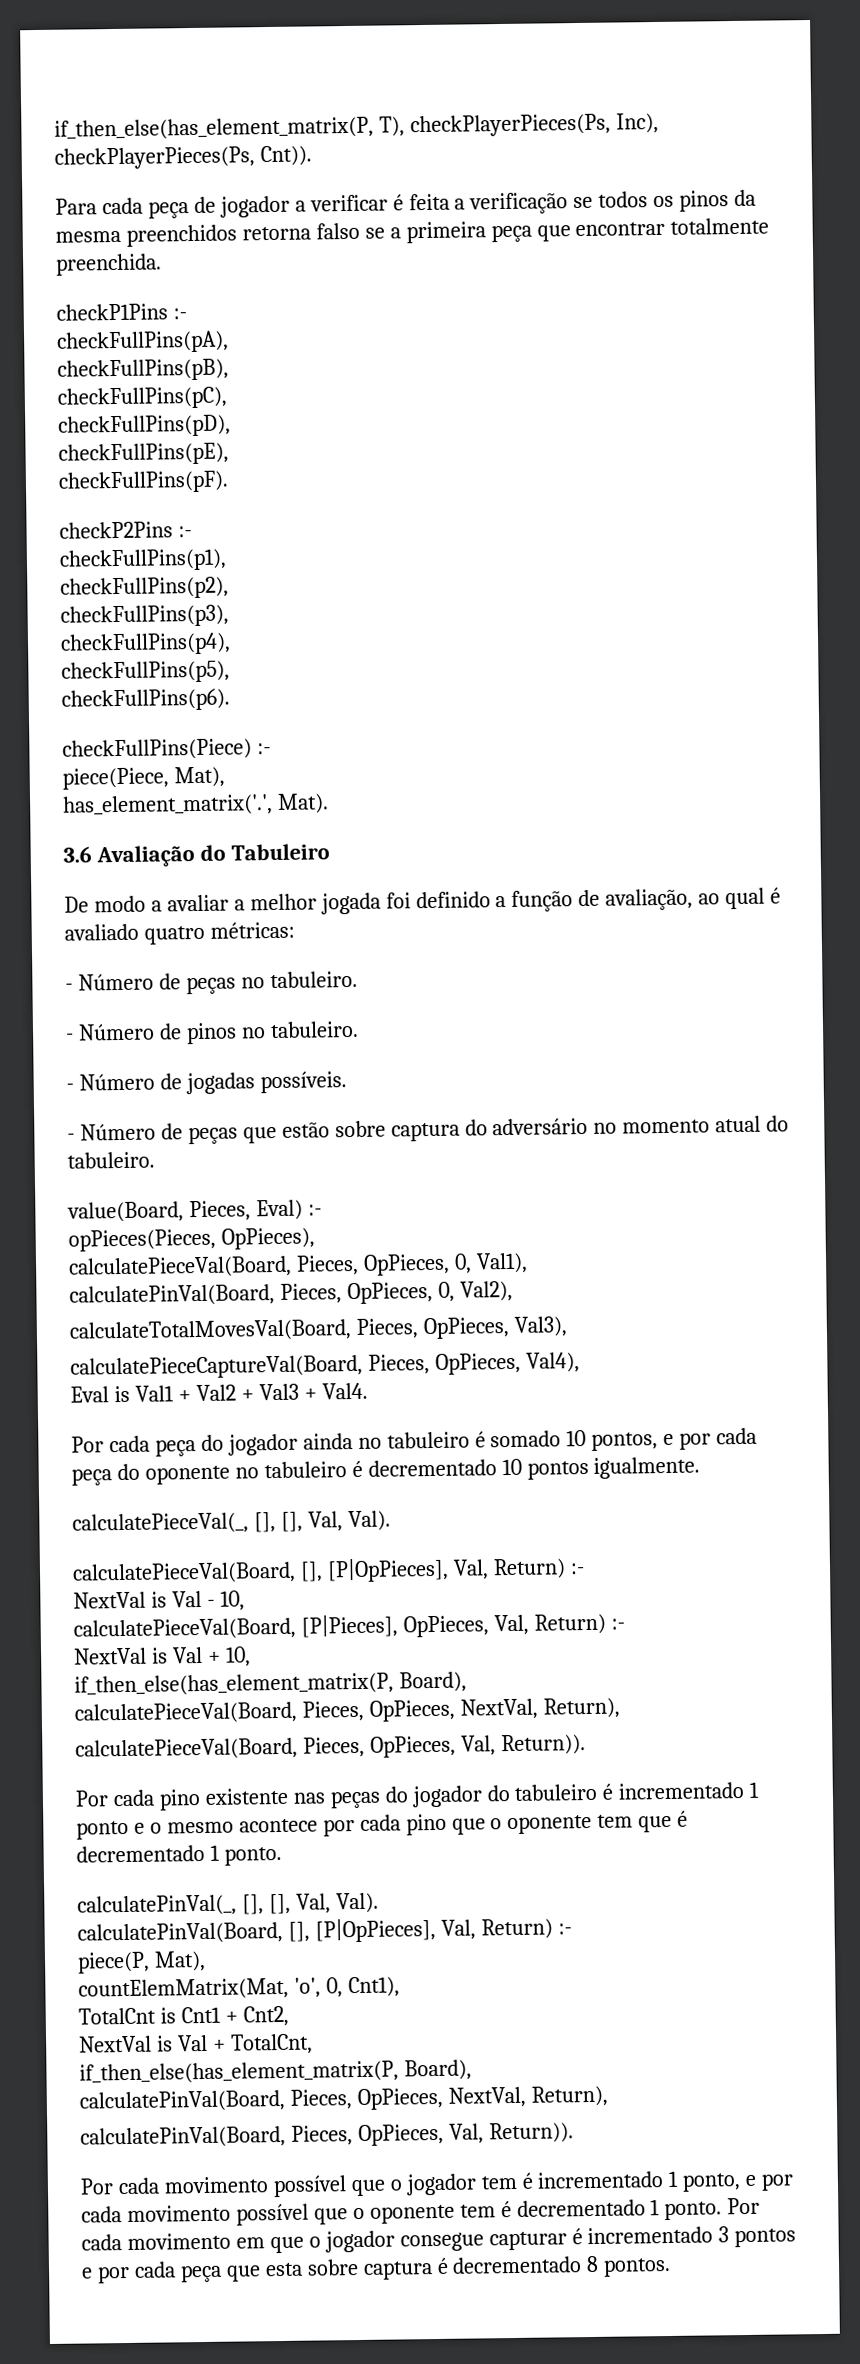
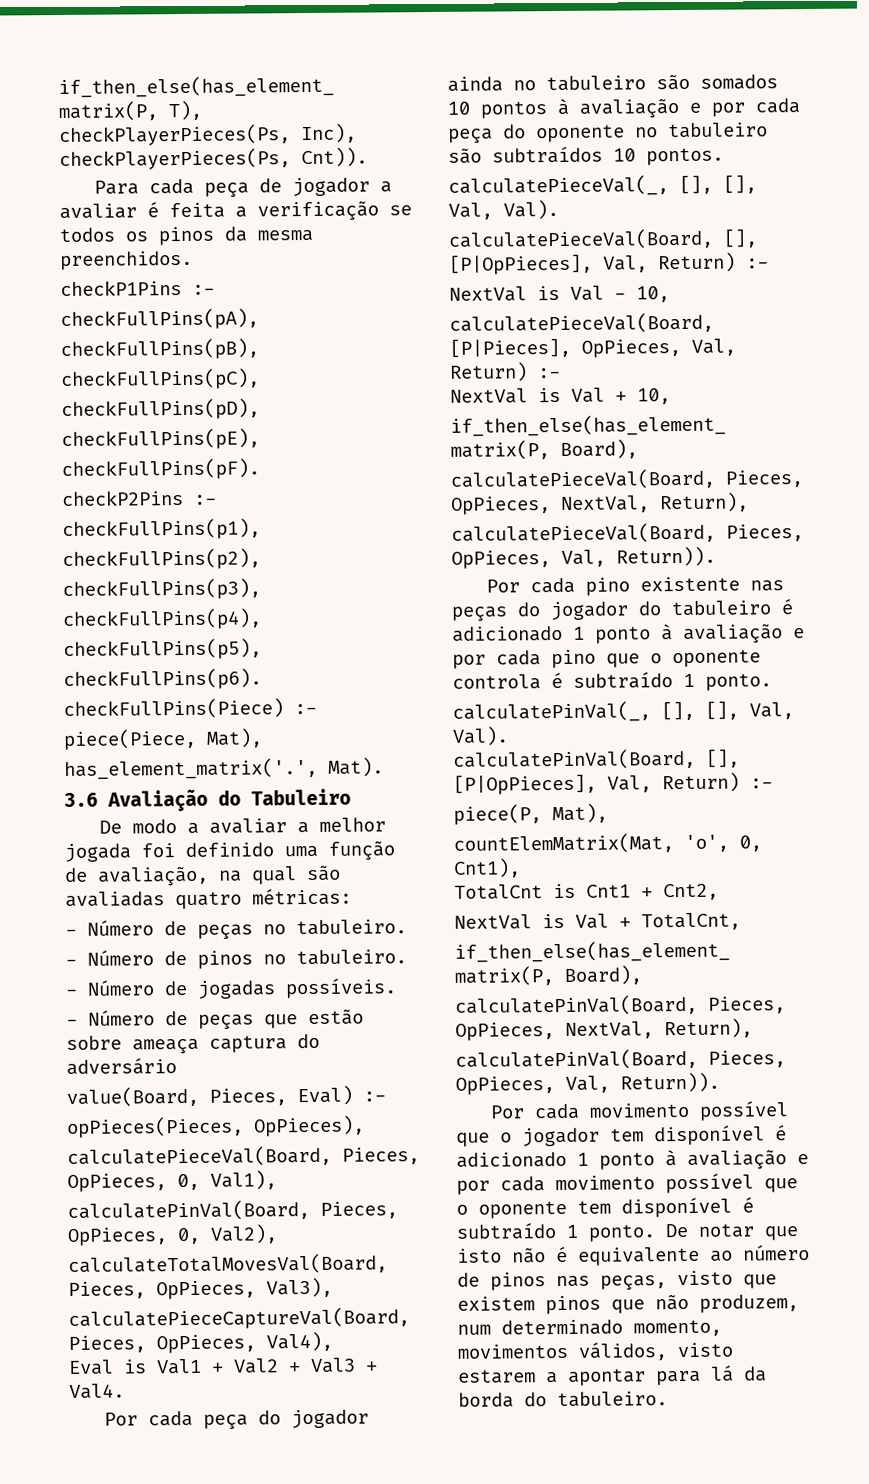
- Para cada peça de jogador a verificar é feita a verificação se todos os pinos da mesma preenchidos retorna falso se a primeira peça que encontrar totalmente preenchida.
+ Para cada peça de jogador a avaliar é feita a verificação se todos os pinos da mesma preenchidos.
- De modo a avaliar a melhor jogada foi definido a função de avaliação, ao qual é avaliado quatro métricas:
+ De modo a avaliar a melhor jogada foi definido uma função de avaliação, na qual são avaliadas quatro métricas:
- - Número de peças que estão sobre captura do adversário no momento atual do tabuleiro.
+ - Número de peças que estão sobre ameaça captura do adversário
- Por cada peça do jogador ainda no tabuleiro é somado 10 pontos, e por cada peça do oponente no tabuleiro é decrementado 10 pontos igualmente.
+ Por cada peça do jogador ainda no tabuleiro são somados 10 pontos à avaliação e por cada peça do oponente no tabuleiro são subtraídos 10 pontos.
- Por cada pino existente nas peças do jogador do tabuleiro é incrementado 1 ponto e o mesmo acontece por cada pino que o oponente tem que é decrementado 1 ponto.
+ Por cada pino existente nas peças do jogador do tabuleiro é adicionado 1 ponto à avaliação e por cada pino que o oponente controla é subtraído 1 ponto.
- Por cada movimento possível que o jogador tem é incrementado 1 ponto, e por cada movimento possível que o oponente tem é decrementado 1 ponto. Por cada movimento em que o jogador consegue capturar é incrementado 3 pontos e por cada peça que esta sobre captura é decrementado 8 pontos.
+ Por cada movimento possível que o jogador tem disponível é adicionado 1 ponto à avaliação e por cada movimento possível que o oponente tem disponível é subtraído 1 ponto. De notar que isto não é equivalente ao número de pinos nas peças, visto que existem pinos que não produzem, num determinado momento, movimentos válidos, visto estarem a apontar para lá da borda do tabuleiro.

